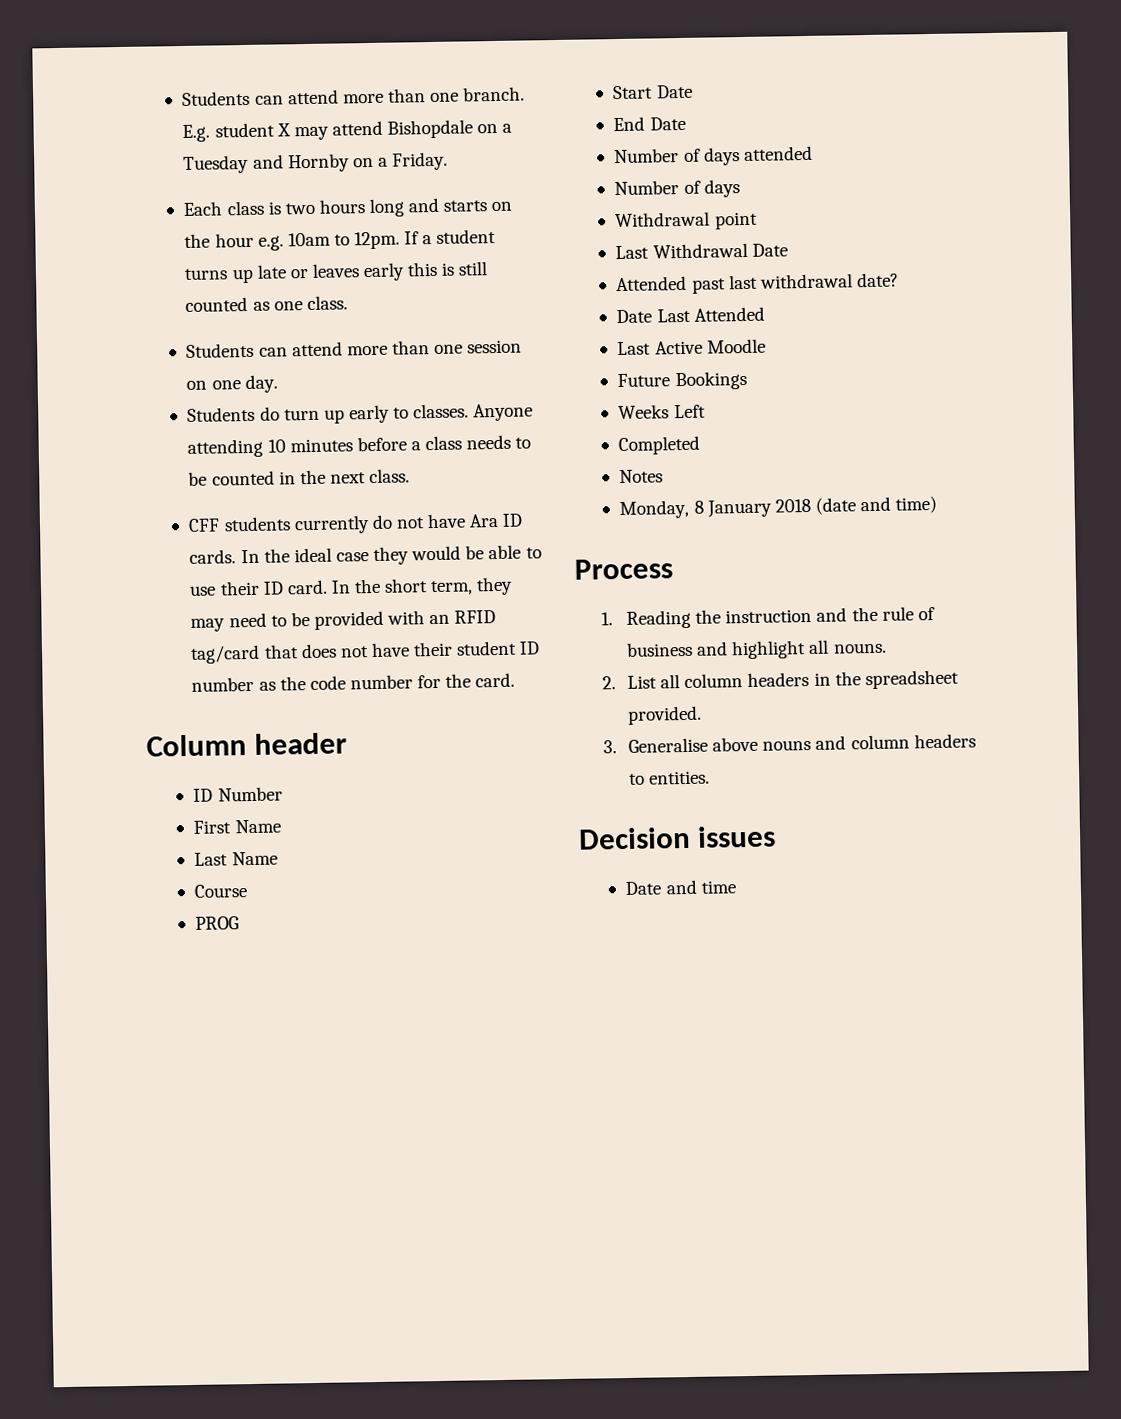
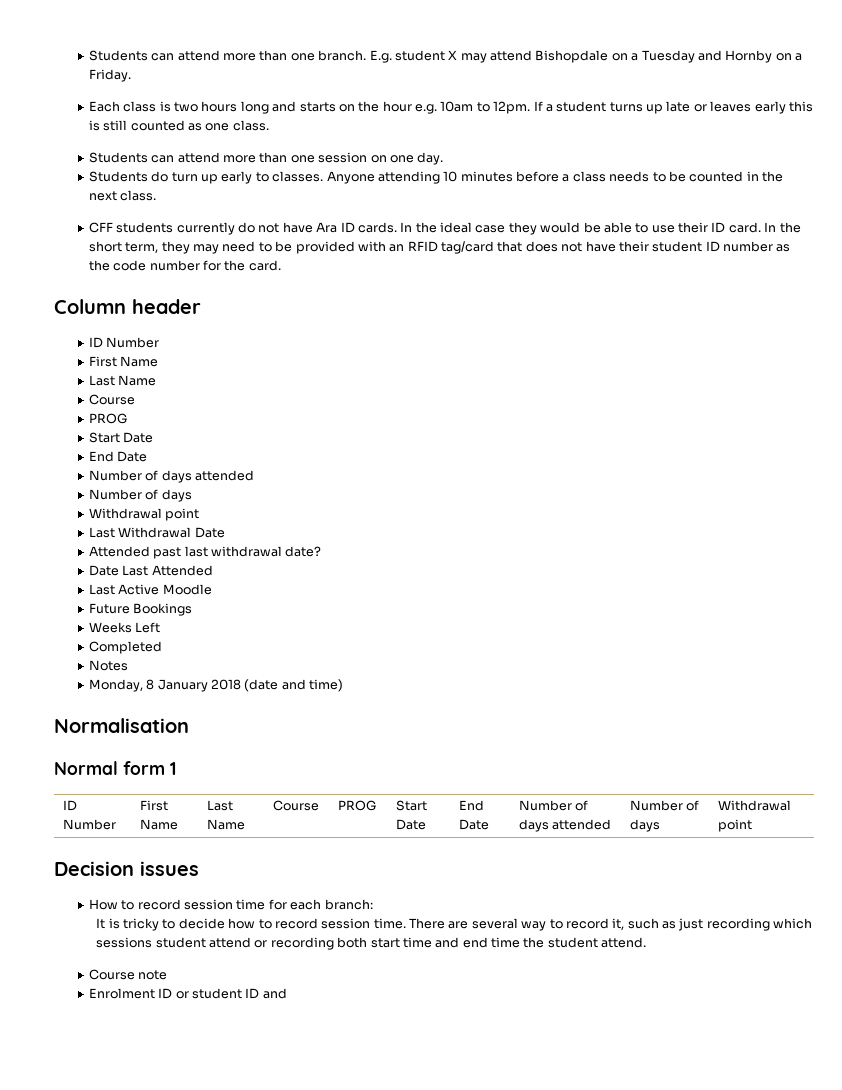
- Process
- 1. Reading the instruction and the rule of business and highlight all nouns.
- 2. List all column headers in the spreadsheet provided.
- 3. Generalise above nouns and column headers to entities.
+ Normalisation
+ Normal form 1
+ ID Number | First Name | Last Name | Course | PROG | Start Date | End Date | Number of days attended | Number of days | Withdrawal point
  Decision issues
- Date and time
+ How to record session time for each branch:
+ It is tricky to decide how to record session time. There are several way to record it, such as just recording which sessions student attend or recording both start time and end time the student attend.
+ Course note
+ Enrolment ID or student ID and

